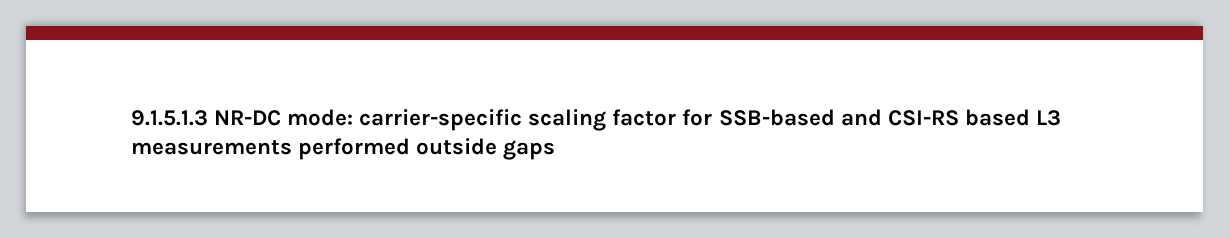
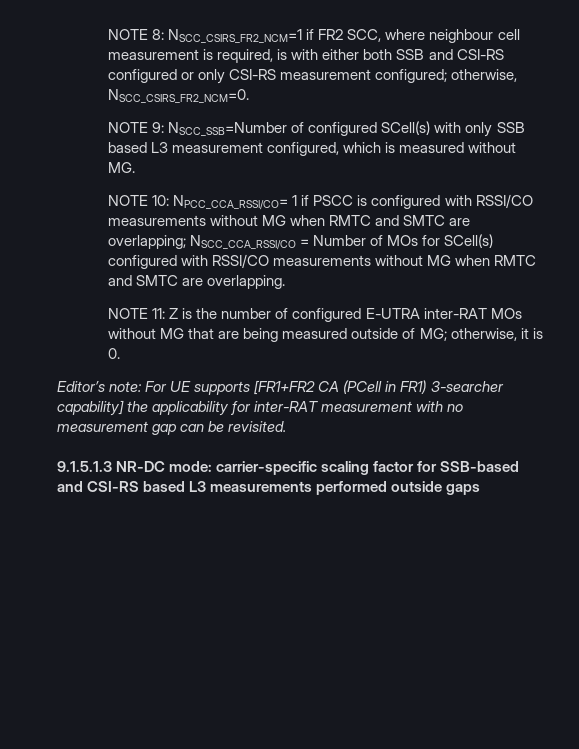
+ NOTE 8: NSCC_CSIRS_FR2_NCM=1 if FR2 SCC, where neighbour cell measurement is required, is with either both SSB and CSI-RS configured or only CSI-RS measurement configured; otherwise, NSCC_CSIRS_FR2_NCM=0.
+ NOTE 9: NSCC_SSB=Number of configured SCell(s) with only SSB based L3 measurement configured, which is measured without MG.
+ NOTE 10: NPCC_CCA_RSSI/CO= 1 if PSCC is configured with RSSI/CO measurements without MG when RMTC and SMTC are overlapping; NSCC_CCA_RSSI/CO = Number of MOs for SCell(s) configured with RSSI/CO measurements without MG when RMTC and SMTC are overlapping.
+ NOTE 11: Z is the number of configured E-UTRA inter-RAT MOs without MG that are being measured outside of MG; otherwise, it is 0.
+ Editor’s note: For UE supports [FR1+FR2 CA (PCell in FR1) 3-searcher capability] the applicability for inter-RAT measurement with no measurement gap can be revisited.

